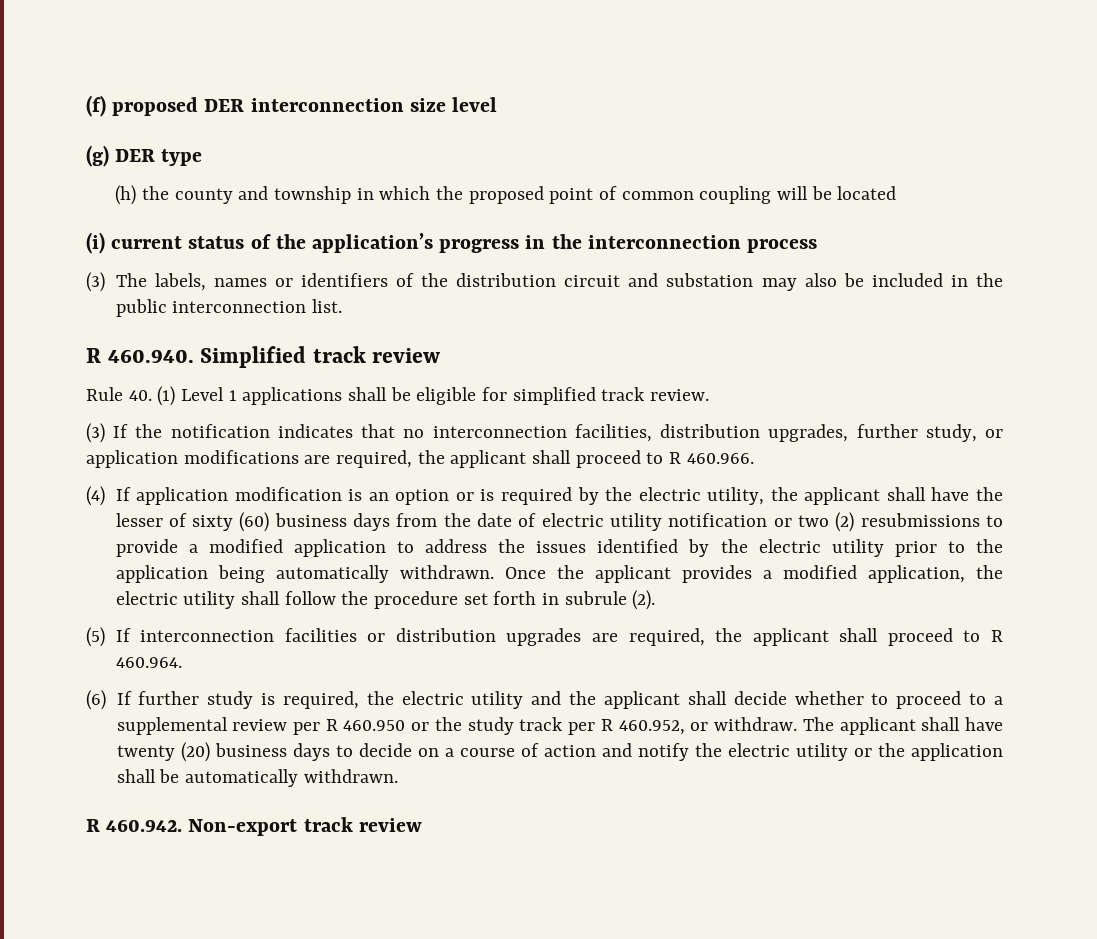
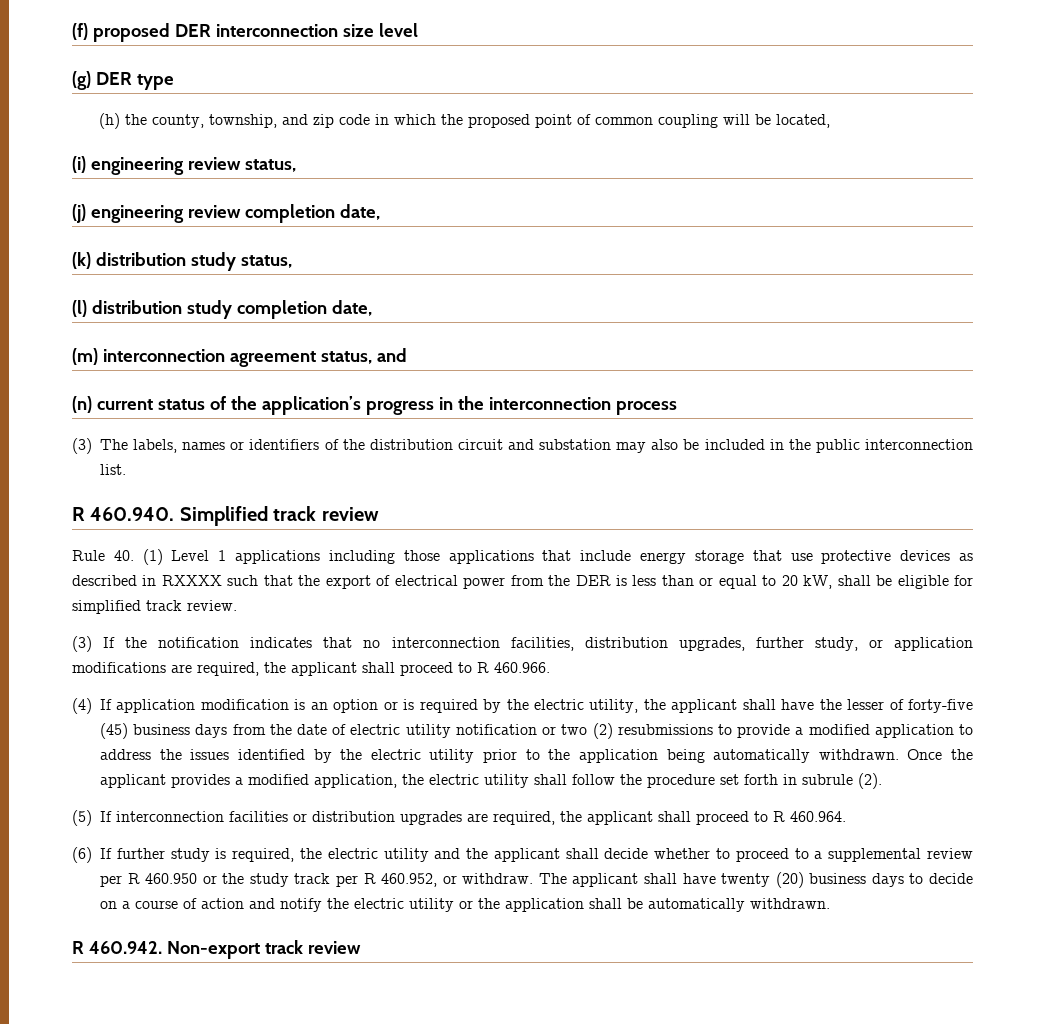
- (h) the county and township in which the proposed point of common coupling will be located
+ (h) the county, township, and zip code in which the proposed point of common coupling will be located,
- (i) current status of the application’s progress in the interconnection process
+ (i) engineering review status,
+ (j) engineering review completion date,
+ (k) distribution study status,
+ (l) distribution study completion date,
+ (m) interconnection agreement status, and
+ (n) current status of the application’s progress in the interconnection process
- Rule 40. (1) Level 1 applications shall be eligible for simplified track review.
+ Rule 40. (1) Level 1 applications including those applications that include energy storage that use protective devices as described in RXXXX such that the export of electrical power from the DER is less than or equal to 20 kW, shall be eligible for simplified track review.
- (4) If application modification is an option or is required by the electric utility, the applicant shall have the lesser of sixty (60) business days from the date of electric utility notification or two (2) resubmissions to provide a modified application to address the issues identified by the electric utility prior to the application being automatically withdrawn.
+ (4) If application modification is an option or is required by the electric utility, the applicant shall have the lesser of forty-five (45) business days from the date of electric utility notification or two (2) resubmissions to provide a modified application to address the issues identified by the electric utility prior to the application being automatically withdrawn.

